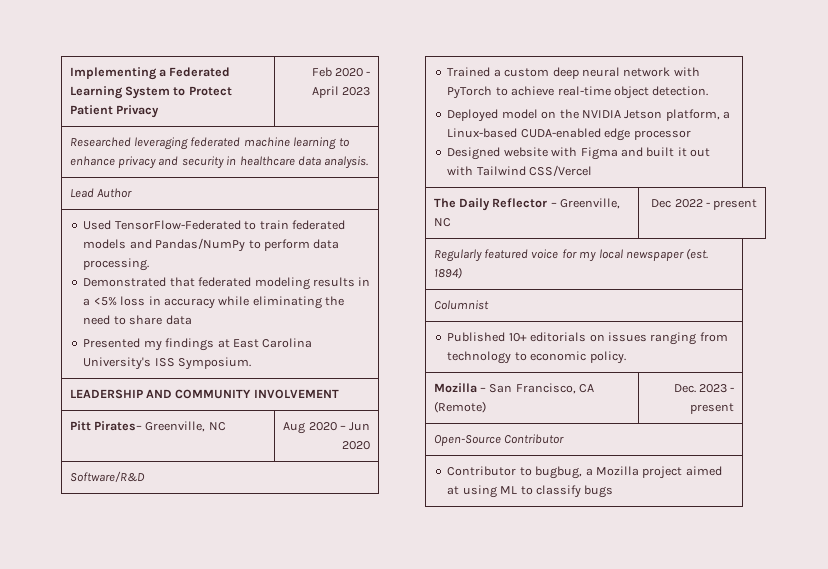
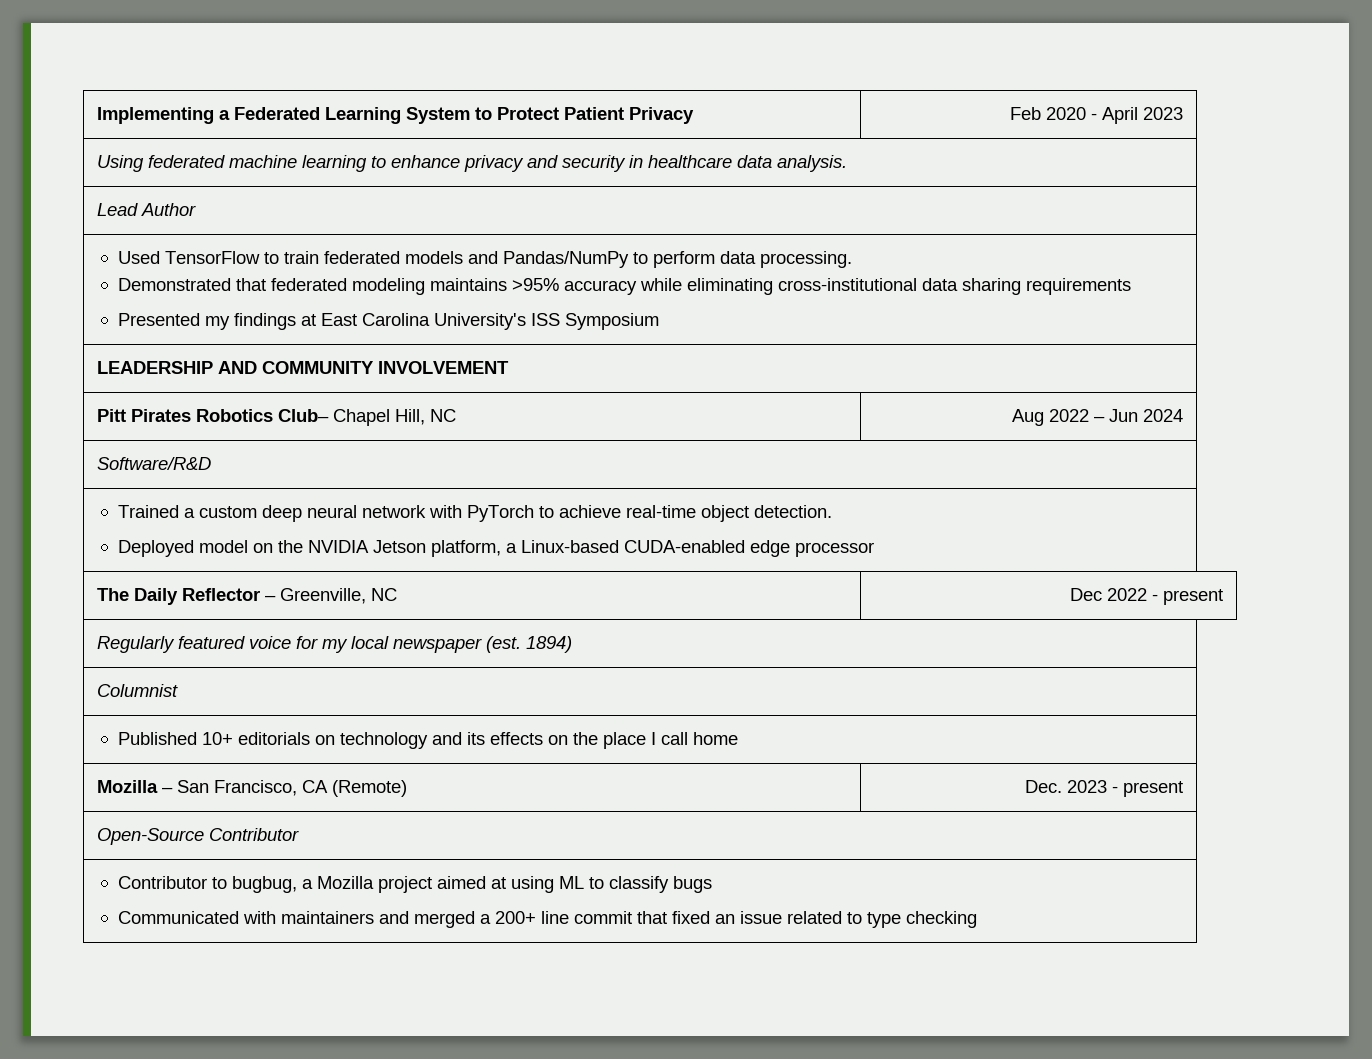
- Researched leveraging federated machine learning to enhance privacy and security in healthcare data analysis.
+ Using federated machine learning to enhance privacy and security in healthcare data analysis.
- Used TensorFlow-Federated to train federated models and Pandas/NumPy to perform data processing.
- Demonstrated that federated modeling results in a <5% loss in accuracy while eliminating the need to share data
- Presented my findings at East Carolina University's ISS Symposium.
+ Used TensorFlow to train federated models and Pandas/NumPy to perform data processing.
+ Demonstrated that federated modeling maintains >95% accuracy while eliminating cross-institutional data sharing requirements
+ Presented my findings at East Carolina University's ISS Symposium
- Pitt Pirates– Greenville, NC | Aug 2020 – Jun 2020
+ Pitt Pirates Robotics Club– Chapel Hill, NC | Aug 2022 – Jun 2024
  Trained a custom deep neural network with PyTorch to achieve real-time object detection.
  Deployed model on the NVIDIA Jetson platform, a Linux-based CUDA-enabled edge processor
- Designed website with Figma and built it out with Tailwind CSS/Vercel
- Published 10+ editorials on issues ranging from technology to economic policy.
+ Published 10+ editorials on technology and its effects on the place I call home
  Contributor to bugbug, a Mozilla project aimed at using ML to classify bugs
+ Communicated with maintainers and merged a 200+ line commit that fixed an issue related to type checking

